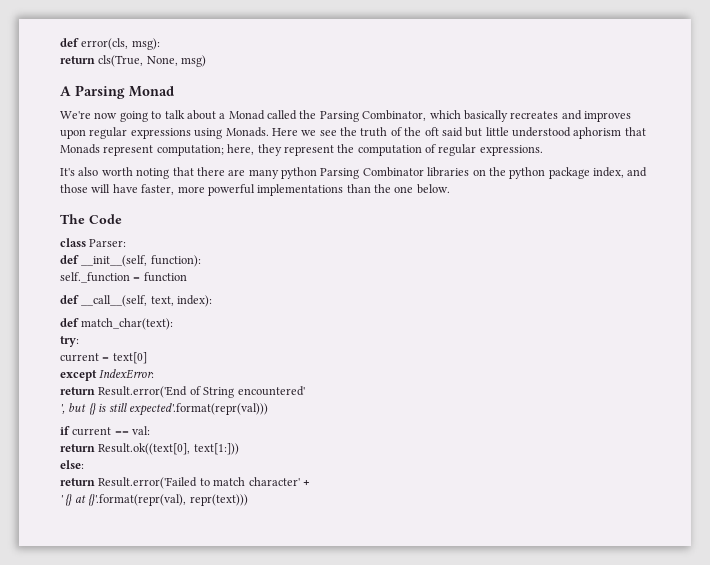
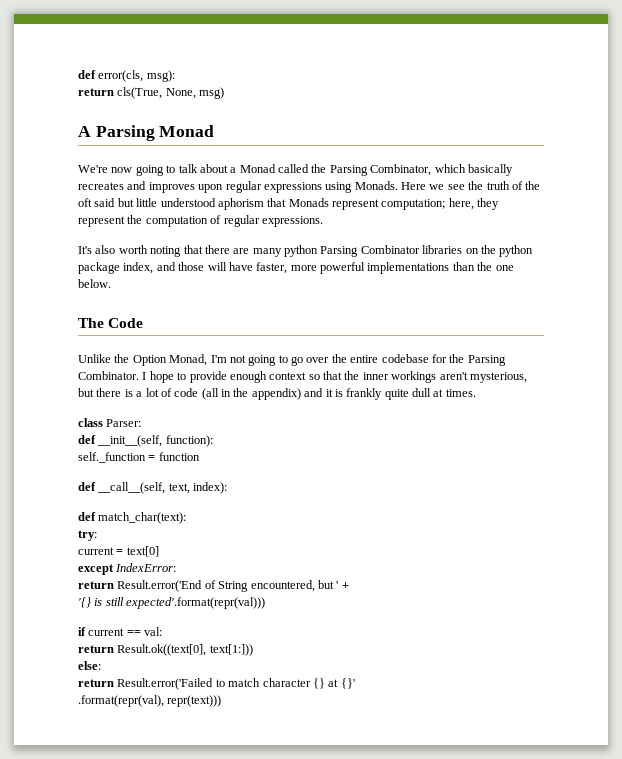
+ Unlike the Option Monad, I'm not going to go over the entire codebase for the Parsing Combinator. I hope to provide enough context so that the inner workings aren't mysterious, but there is a lot of code (all in the appendix) and it is frankly quite dull at times.
- return Result.error('End of String encountered'
- ', but {} is still expected'.format(repr(val)))
+ return Result.error('End of String encountered, but ' +
+ '{} is still expected'.format(repr(val)))
- return Result.error('Failed to match character' +
- ' {} at {}'.format(repr(val), repr(text)))
+ return Result.error('Failed to match character {} at {}'
+ .format(repr(val), repr(text)))

